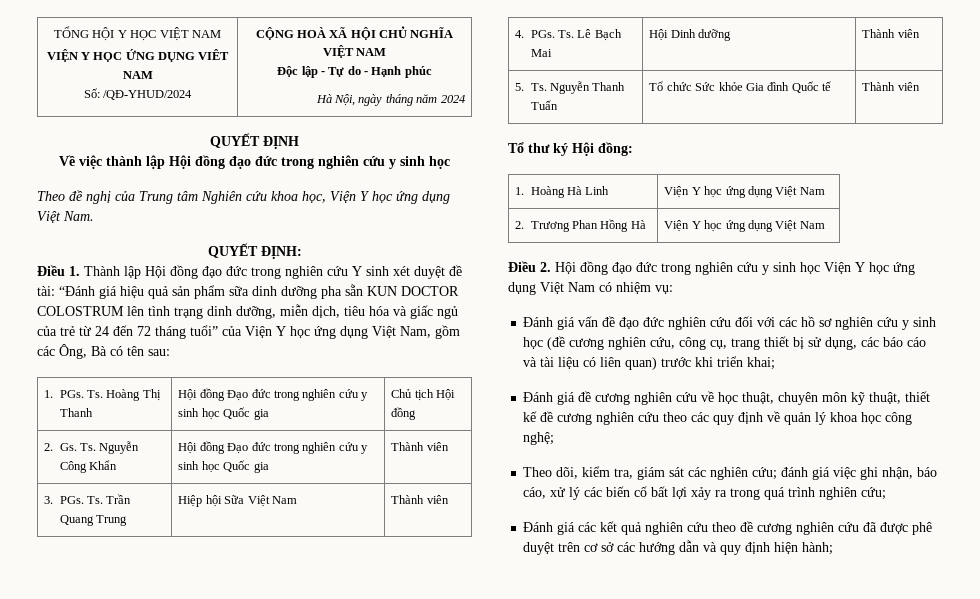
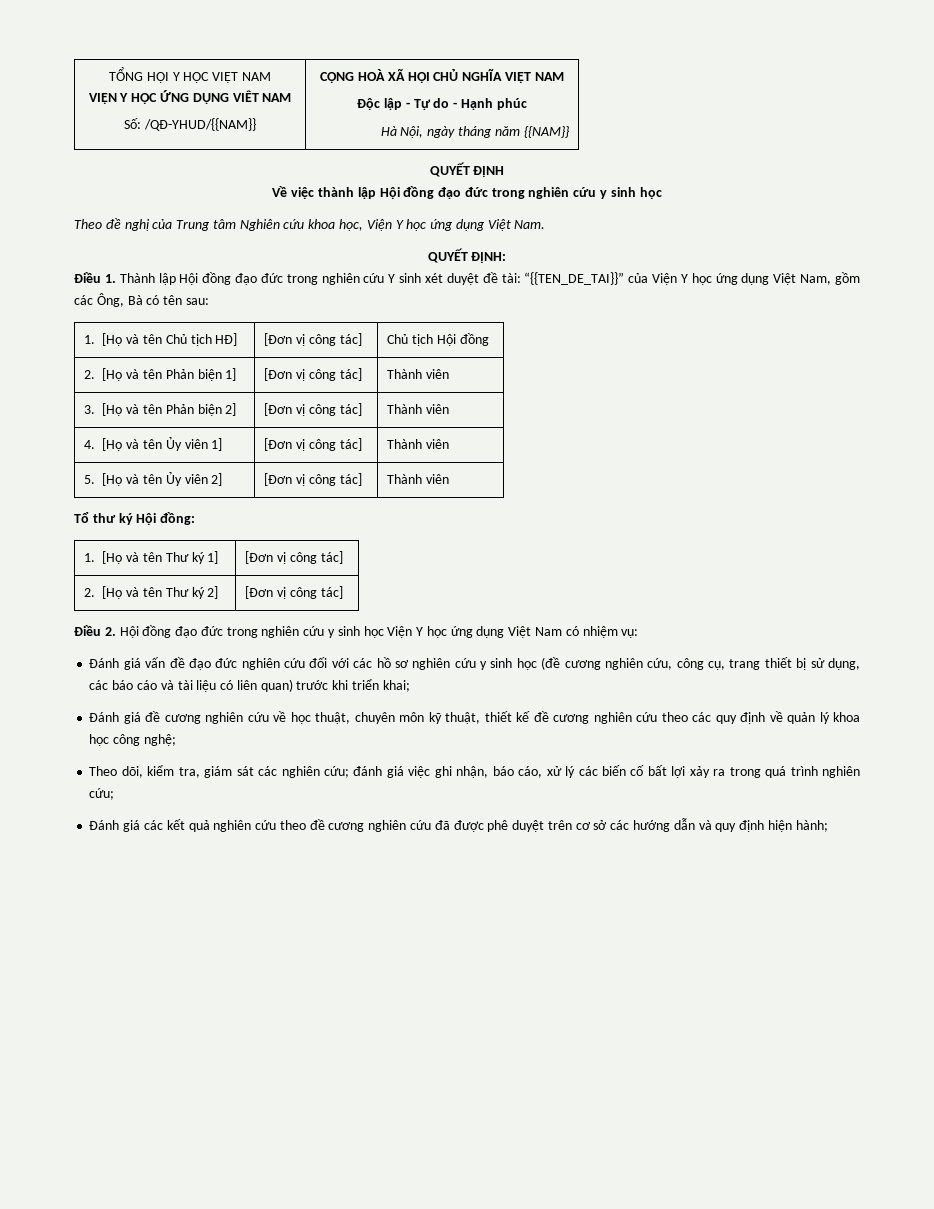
  TỔNG HỘI Y HỌC VIỆT NAM
  VIỆN Y HỌC ỨNG DỤNG VIÊT NAM
- Số: /QĐ-YHUD/2024 | CỘNG HOÀ XÃ HỘI CHỦ NGHĨA VIỆT NAM
+ Số: /QĐ-YHUD/{{NAM}} | CỘNG HOÀ XÃ HỘI CHỦ NGHĨA VIỆT NAM
  Độc lập - Tự do - Hạnh phúc
- Hà Nội, ngày tháng năm 2024
+ Hà Nội, ngày tháng năm {{NAM}}
- Điều 1. Thành lập Hội đồng đạo đức trong nghiên cứu Y sinh xét duyệt đề tài: “Đánh giá hiệu quả sản phẩm sữa dinh dưỡng pha sẵn KUN DOCTOR COLOSTRUM lên tình trạng dinh dưỡng, miễn dịch, tiêu hóa và giấc ngủ của trẻ từ 24 đến 72 tháng tuổi” của Viện Y học ứng dụng Việt Nam, gồm các Ông, Bà có tên sau:
+ Điều 1. Thành lập Hội đồng đạo đức trong nghiên cứu Y sinh xét duyệt đề tài: “{{TEN_DE_TAI}}” của Viện Y học ứng dụng Việt Nam, gồm các Ông, Bà có tên sau:
- 1. PGs. Ts. Hoàng Thị Thanh | Hội đồng Đạo đức trong nghiên cứu y sinh học Quốc gia | Chủ tịch Hội đồng
+ 1. [Họ và tên Chủ tịch HĐ] | [Đơn vị công tác] | Chủ tịch Hội đồng
- 2. Gs. Ts. Nguyễn Công Khẩn | Hội đồng Đạo đức trong nghiên cứu y sinh học Quốc gia | Thành viên
- 3. PGs. Ts. Trần Quang Trung | Hiệp hội Sữa Việt Nam | Thành viên
- 4. PGs. Ts. Lê Bạch Mai | Hội Dinh dưỡng | Thành viên
- 5. Ts. Nguyễn Thanh Tuấn | Tổ chức Sức khỏe Gia đình Quốc tế | Thành viên
+ 2. [Họ và tên Phản biện 1] | [Đơn vị công tác] | Thành viên
+ 3. [Họ và tên Phản biện 2] | [Đơn vị công tác] | Thành viên
+ 4. [Họ và tên Ủy viên 1] | [Đơn vị công tác] | Thành viên
+ 5. [Họ và tên Ủy viên 2] | [Đơn vị công tác] | Thành viên
- 1. Hoàng Hà Linh | Viện Y học ứng dụng Việt Nam
- 2. Trương Phan Hồng Hà | Viện Y học ứng dụng Việt Nam
+ 1. [Họ và tên Thư ký 1] | [Đơn vị công tác]
+ 2. [Họ và tên Thư ký 2] | [Đơn vị công tác]

